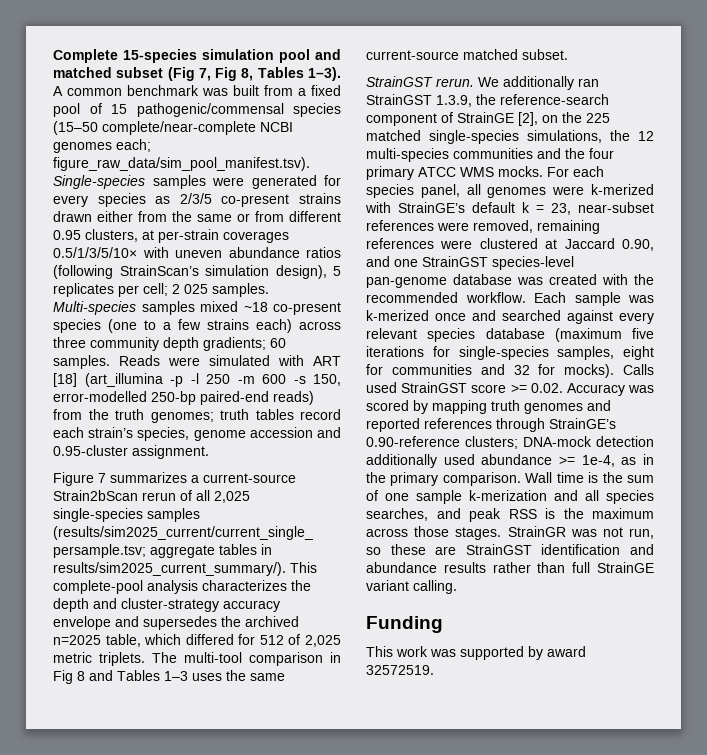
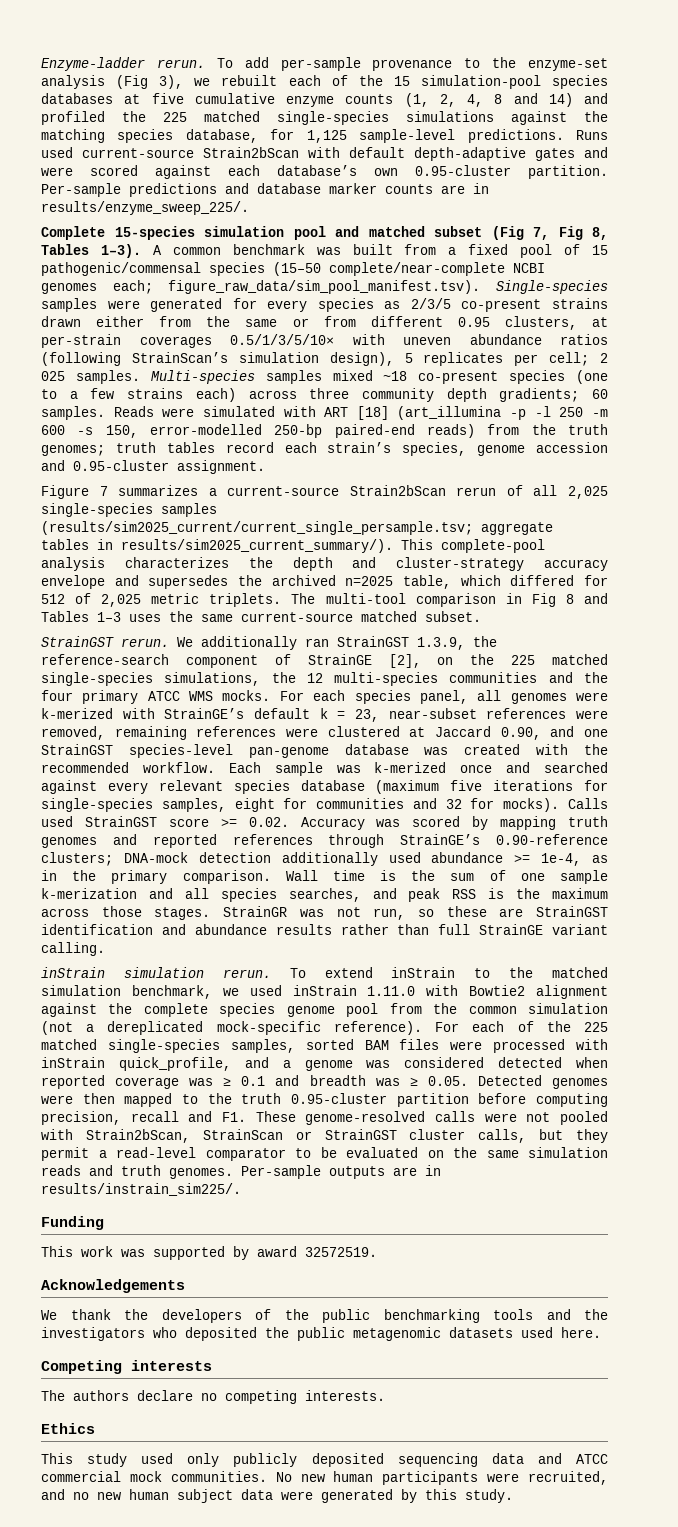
+ Enzyme-ladder rerun. To add per-sample provenance to the enzyme-set analysis (Fig 3), we rebuilt each of the 15 simulation-pool species databases at five cumulative enzyme counts (1, 2, 4, 8 and 14) and profiled the 225 matched single-species simulations against the matching species database, for 1,125 sample-level predictions. Runs used current-source Strain2bScan with default depth-adaptive gates and were scored against each database’s own 0.95-cluster partition. Per-sample predictions and database marker counts are in results/enzyme_sweep_225/.
+ inStrain simulation rerun. To extend inStrain to the matched simulation benchmark, we used inStrain 1.11.0 with Bowtie2 alignment against the complete species genome pool from the common simulation (not a dereplicated mock-specific reference). For each of the 225 matched single-species samples, sorted BAM files were processed with inStrain quick_profile, and a genome was considered detected when reported coverage was ≥ 0.1 and breadth was ≥ 0.05. Detected genomes were then mapped to the truth 0.95-cluster partition before computing precision, recall and F1. These genome-resolved calls were not pooled with Strain2bScan, StrainScan or StrainGST cluster calls, but they permit a read-level comparator to be evaluated on the same simulation reads and truth genomes. Per-sample outputs are in results/instrain_sim225/.
+ Acknowledgements
+ We thank the developers of the public benchmarking tools and the investigators who deposited the public metagenomic datasets used here.
+ Competing interests
+ The authors declare no competing interests.
+ Ethics
+ This study used only publicly deposited sequencing data and ATCC commercial mock communities. No new human participants were recruited, and no new human subject data were generated by this study.

